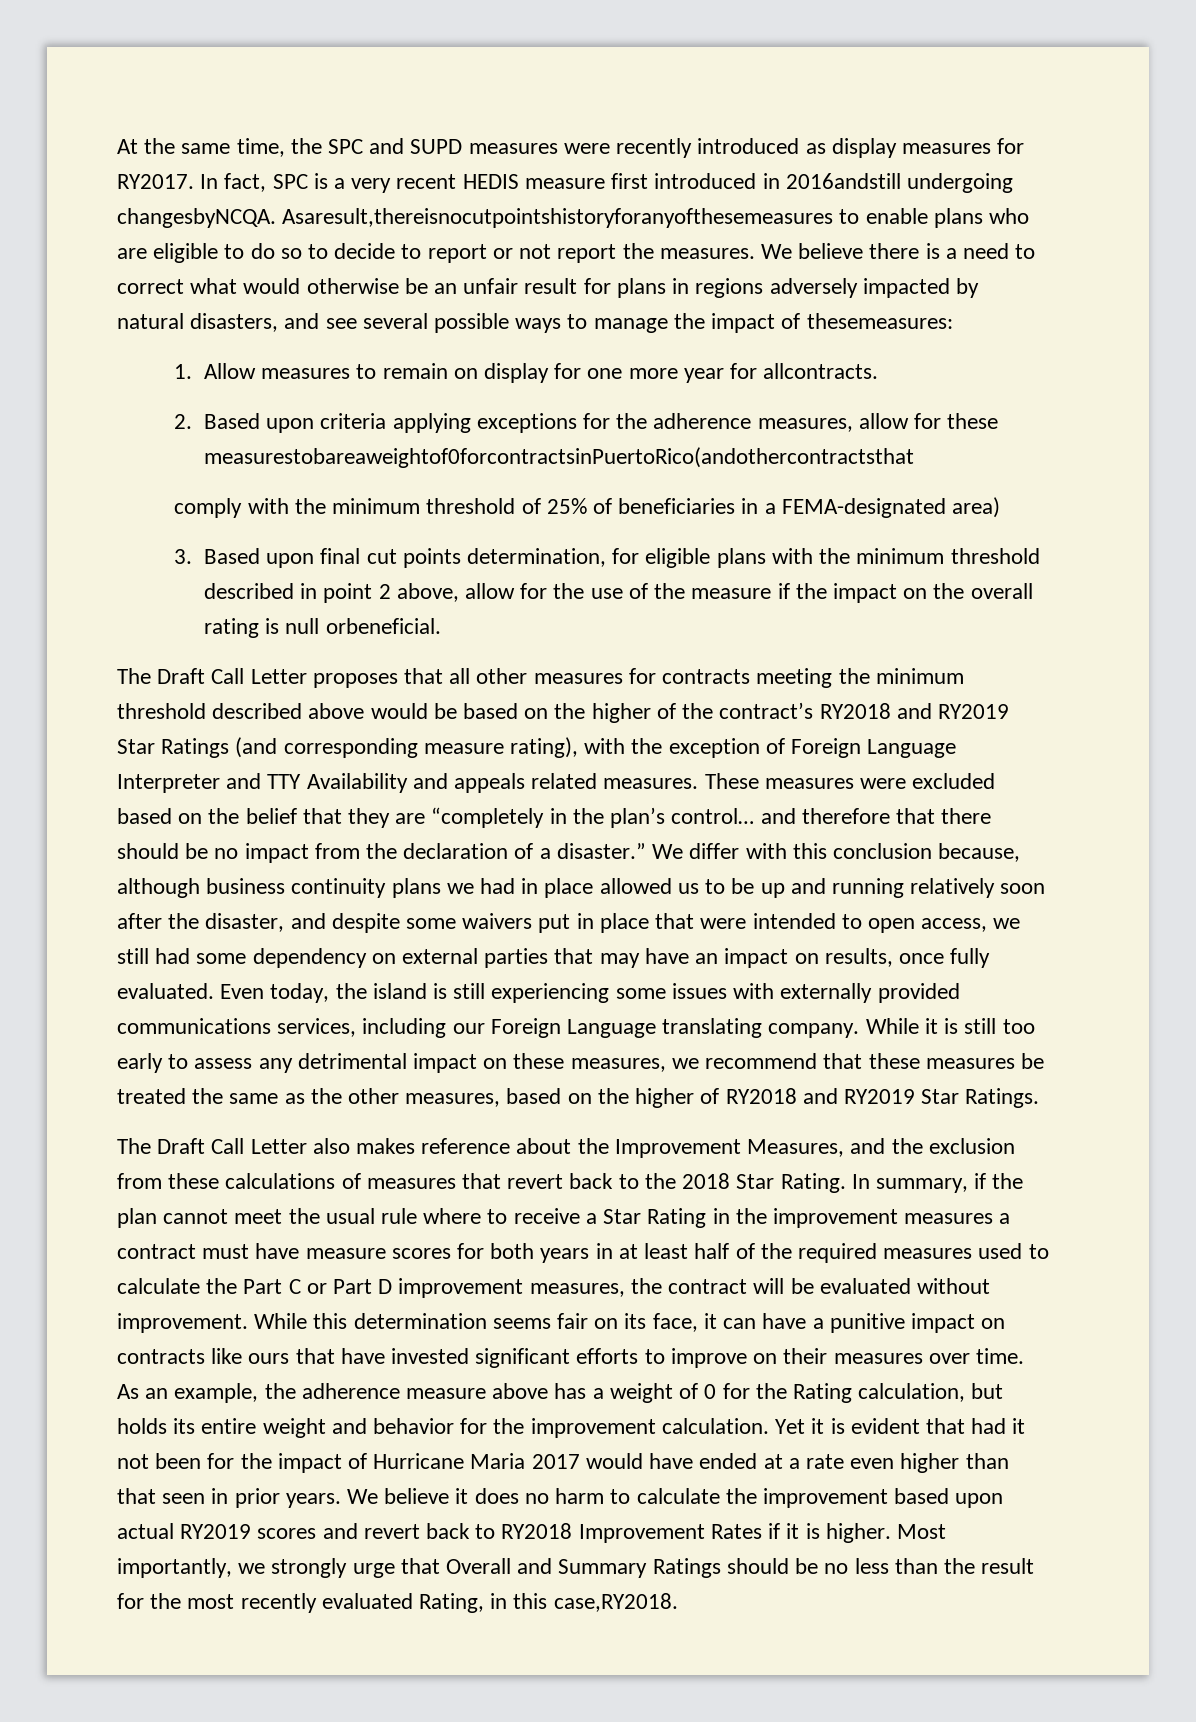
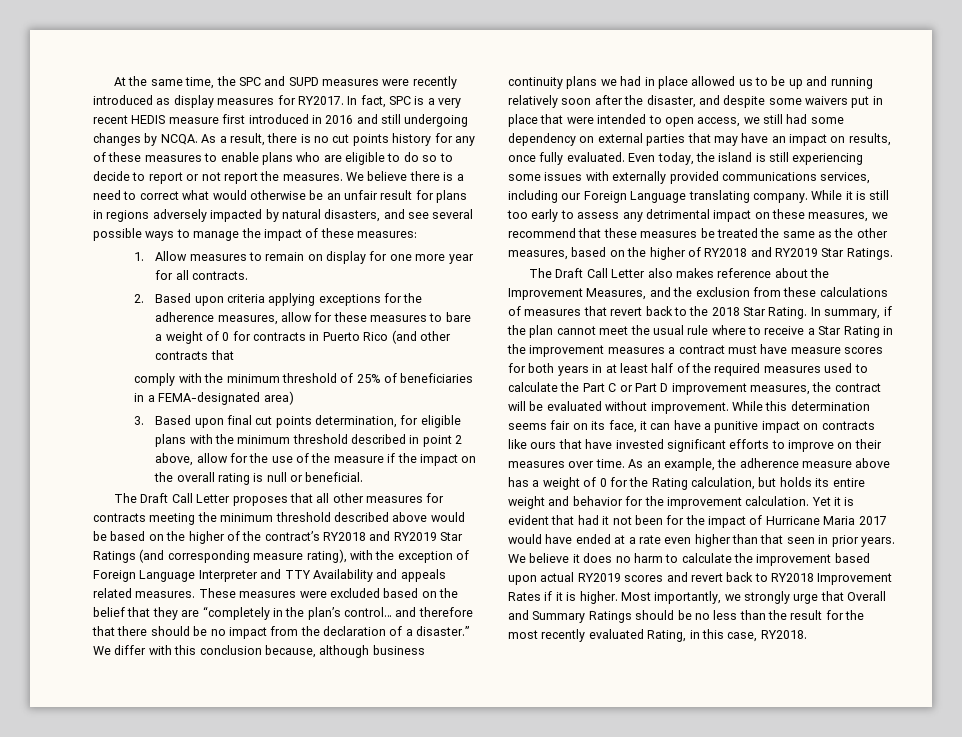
- In fact, SPC is a very recent HEDIS measure first introduced in 2016andstill undergoing changesbyNCQA. Asaresult,thereisnocutpointshistoryforanyofthesemeasures to enable plans who are eligible to do so to decide to report or not report the measures.
+ In fact, SPC is a very recent HEDIS measure first introduced in 2016 and still undergoing changes by NCQA. As a result, there is no cut points history for any of these measures to enable plans who are eligible to do so to decide to report or not report the measures.
- We believe there is a need to correct what would otherwise be an unfair result for plans in regions adversely impacted by natural disasters, and see several possible ways to manage the impact of thesemeasures:
+ We believe there is a need to correct what would otherwise be an unfair result for plans in regions adversely impacted by natural disasters, and see several possible ways to manage the impact of these measures:
- 1. Allow measures to remain on display for one more year for allcontracts.
+ 1. Allow measures to remain on display for one more year for all contracts.
- 2. Based upon criteria applying exceptions for the adherence measures, allow for these measurestobareaweightof0forcontractsinPuertoRico(andothercontractsthat
+ 2. Based upon criteria applying exceptions for the adherence measures, allow for these measures to bare a weight of 0 for contracts in Puerto Rico (and other contracts that
- 3. Based upon final cut points determination, for eligible plans with the minimum threshold described in point 2 above, allow for the use of the measure if the impact on the overall rating is null orbeneficial.
+ 3. Based upon final cut points determination, for eligible plans with the minimum threshold described in point 2 above, allow for the use of the measure if the impact on the overall rating is null or beneficial.
- Most importantly, we strongly urge that Overall and Summary Ratings should be no less than the result for the most recently evaluated Rating, in this case,RY2018.
+ Most importantly, we strongly urge that Overall and Summary Ratings should be no less than the result for the most recently evaluated Rating, in this case, RY2018.

